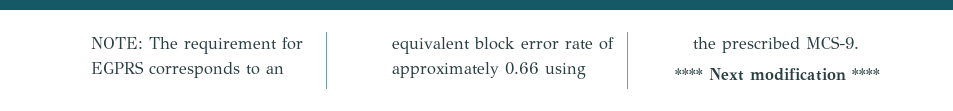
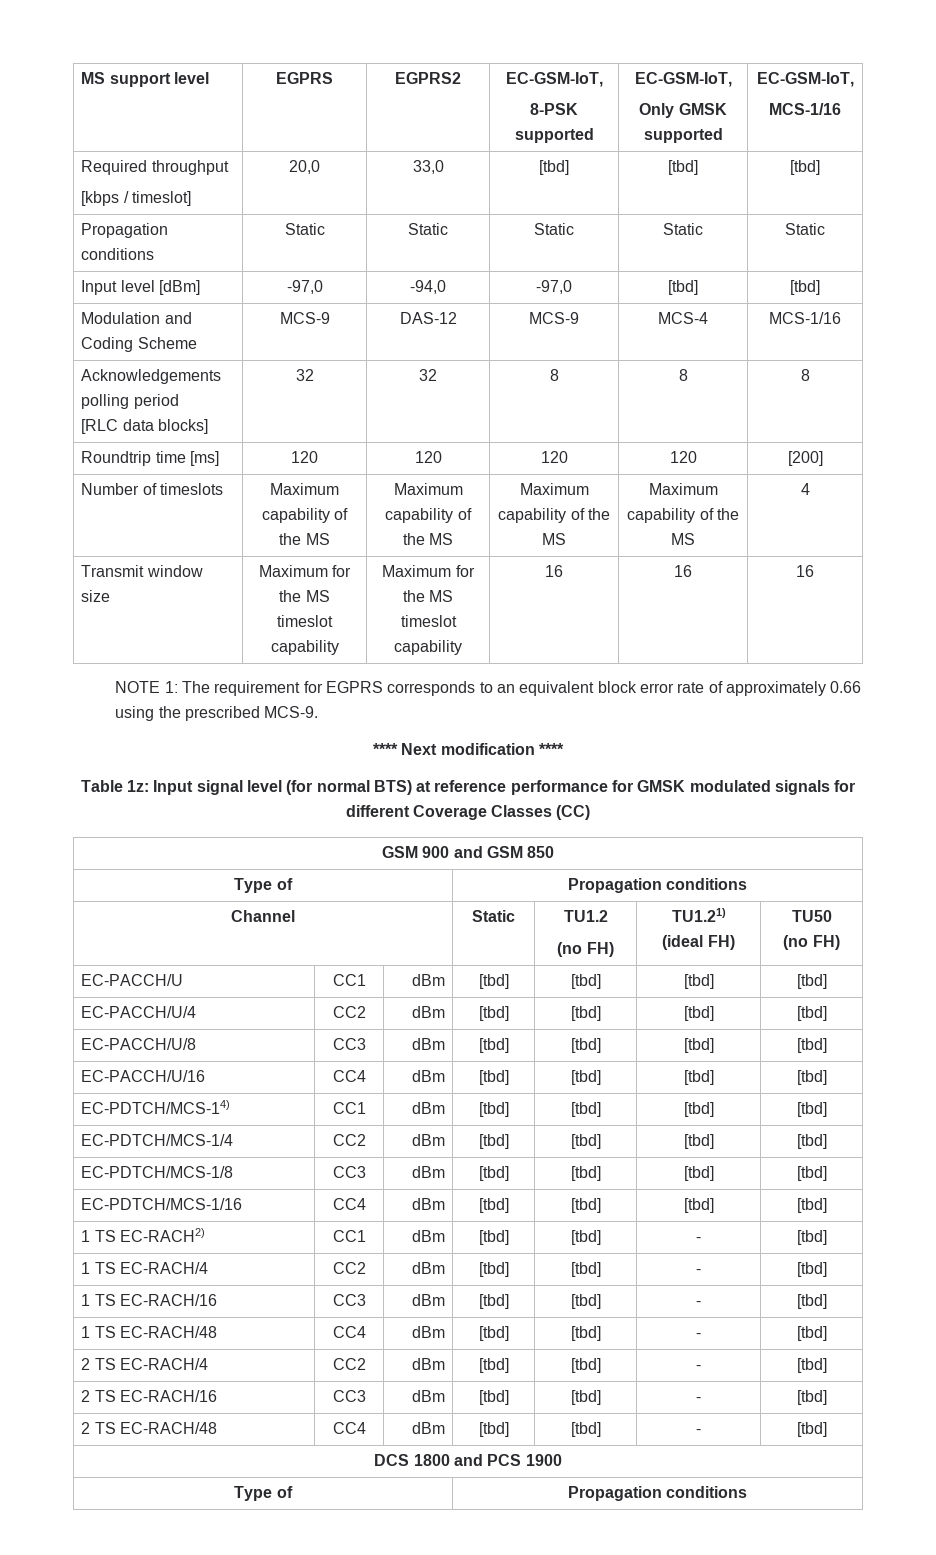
- NOTE: The requirement for EGPRS corresponds to an equivalent block error rate of approximately 0.66 using the prescribed MCS-9.
+ MS support level | EGPRS | EGPRS2 | EC-GSM-IoT,
+ 8-PSK supported | EC-GSM-IoT,
+ Only GMSK supported | EC-GSM-IoT,
+ MCS-1/16
+ Required throughput
+ [kbps / timeslot] | 20,0 | 33,0 | [tbd] | [tbd] | [tbd]
+ Propagation conditions | Static | Static | Static | Static | Static
+ Input level [dBm] | -97,0 | -94,0 | -97,0 | [tbd] | [tbd]
+ Modulation and Coding Scheme | MCS-9 | DAS-12 | MCS-9 | MCS-4 | MCS-1/16
+ Acknowledgements polling period
+ [RLC data blocks] | 32 | 32 | 8 | 8 | 8
+ Roundtrip time [ms] | 120 | 120 | 120 | 120 | [200]
+ Number of timeslots | Maximum capability of the MS | Maximum capability of the MS | Maximum capability of the MS | Maximum capability of the MS | 4
+ Transmit window size | Maximum for the MS timeslot capability | Maximum for the MS timeslot capability | 16 | 16 | 16
+ NOTE 1: The requirement for EGPRS corresponds to an equivalent block error rate of approximately 0.66 using the prescribed MCS-9.
+ Table 1z: Input signal level (for normal BTS) at reference performance for GMSK modulated signals for different Coverage Classes (CC)
+ GSM 900 and GSM 850
+ Type of | Propagation conditions
+ Channel | Static | TU1.2
+ (no FH) | TU1.21)
+ (ideal FH) | TU50
+ (no FH)
+ EC-PACCH/U | CC1 | dBm | [tbd] | [tbd] | [tbd] | [tbd]
+ EC-PACCH/U/4 | CC2 | dBm | [tbd] | [tbd] | [tbd] | [tbd]
+ EC-PACCH/U/8 | CC3 | dBm | [tbd] | [tbd] | [tbd] | [tbd]
+ EC-PACCH/U/16 | CC4 | dBm | [tbd] | [tbd] | [tbd] | [tbd]
+ EC-PDTCH/MCS-14) | CC1 | dBm | [tbd] | [tbd] | [tbd] | [tbd]
+ EC-PDTCH/MCS-1/4 | CC2 | dBm | [tbd] | [tbd] | [tbd] | [tbd]
+ EC-PDTCH/MCS-1/8 | CC3 | dBm | [tbd] | [tbd] | [tbd] | [tbd]
+ EC-PDTCH/MCS-1/16 | CC4 | dBm | [tbd] | [tbd] | [tbd] | [tbd]
+ 1 TS EC-RACH2) | CC1 | dBm | [tbd] | [tbd] | - | [tbd]
+ 1 TS EC-RACH/4 | CC2 | dBm | [tbd] | [tbd] | - | [tbd]
+ 1 TS EC-RACH/16 | CC3 | dBm | [tbd] | [tbd] | - | [tbd]
+ 1 TS EC-RACH/48 | CC4 | dBm | [tbd] | [tbd] | - | [tbd]
+ 2 TS EC-RACH/4 | CC2 | dBm | [tbd] | [tbd] | - | [tbd]
+ 2 TS EC-RACH/16 | CC3 | dBm | [tbd] | [tbd] | - | [tbd]
+ 2 TS EC-RACH/48 | CC4 | dBm | [tbd] | [tbd] | - | [tbd]
+ DCS 1800 and PCS 1900
+ Type of | Propagation conditions

